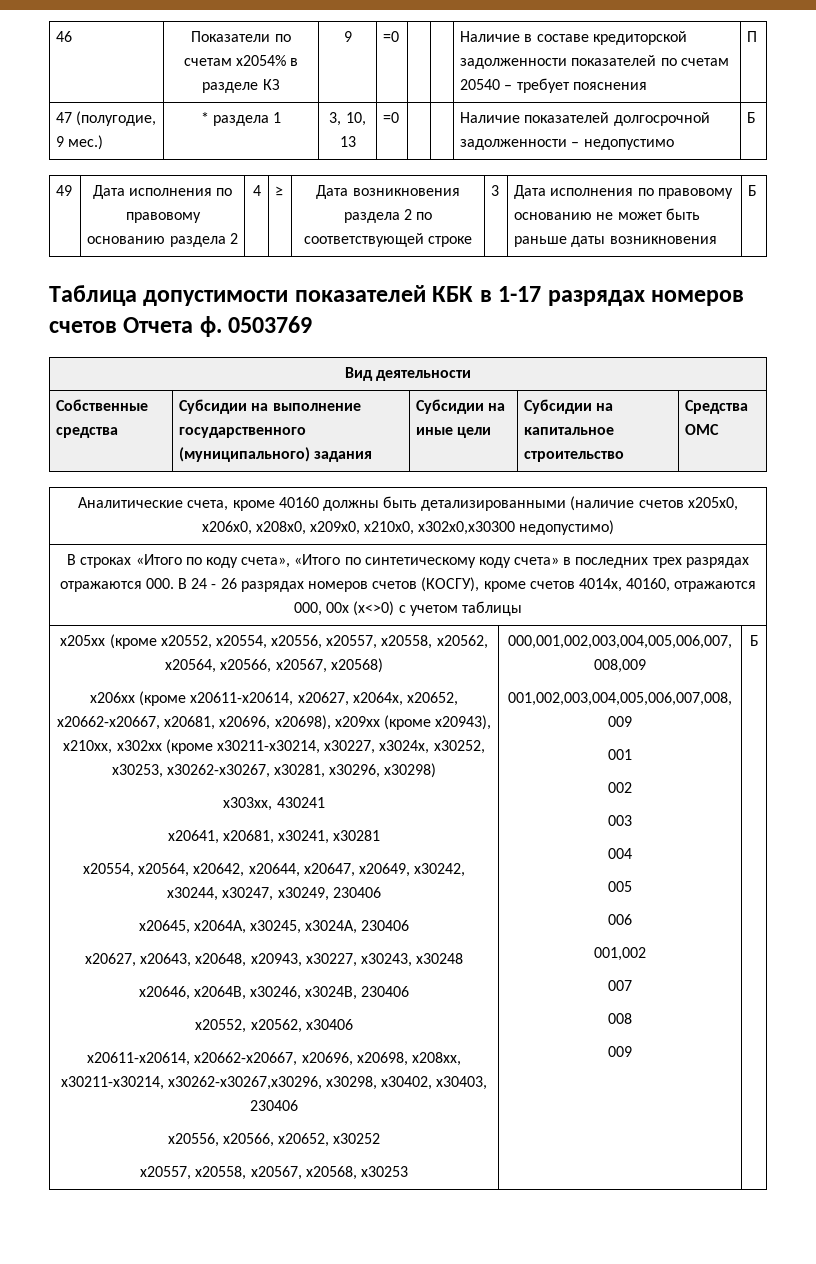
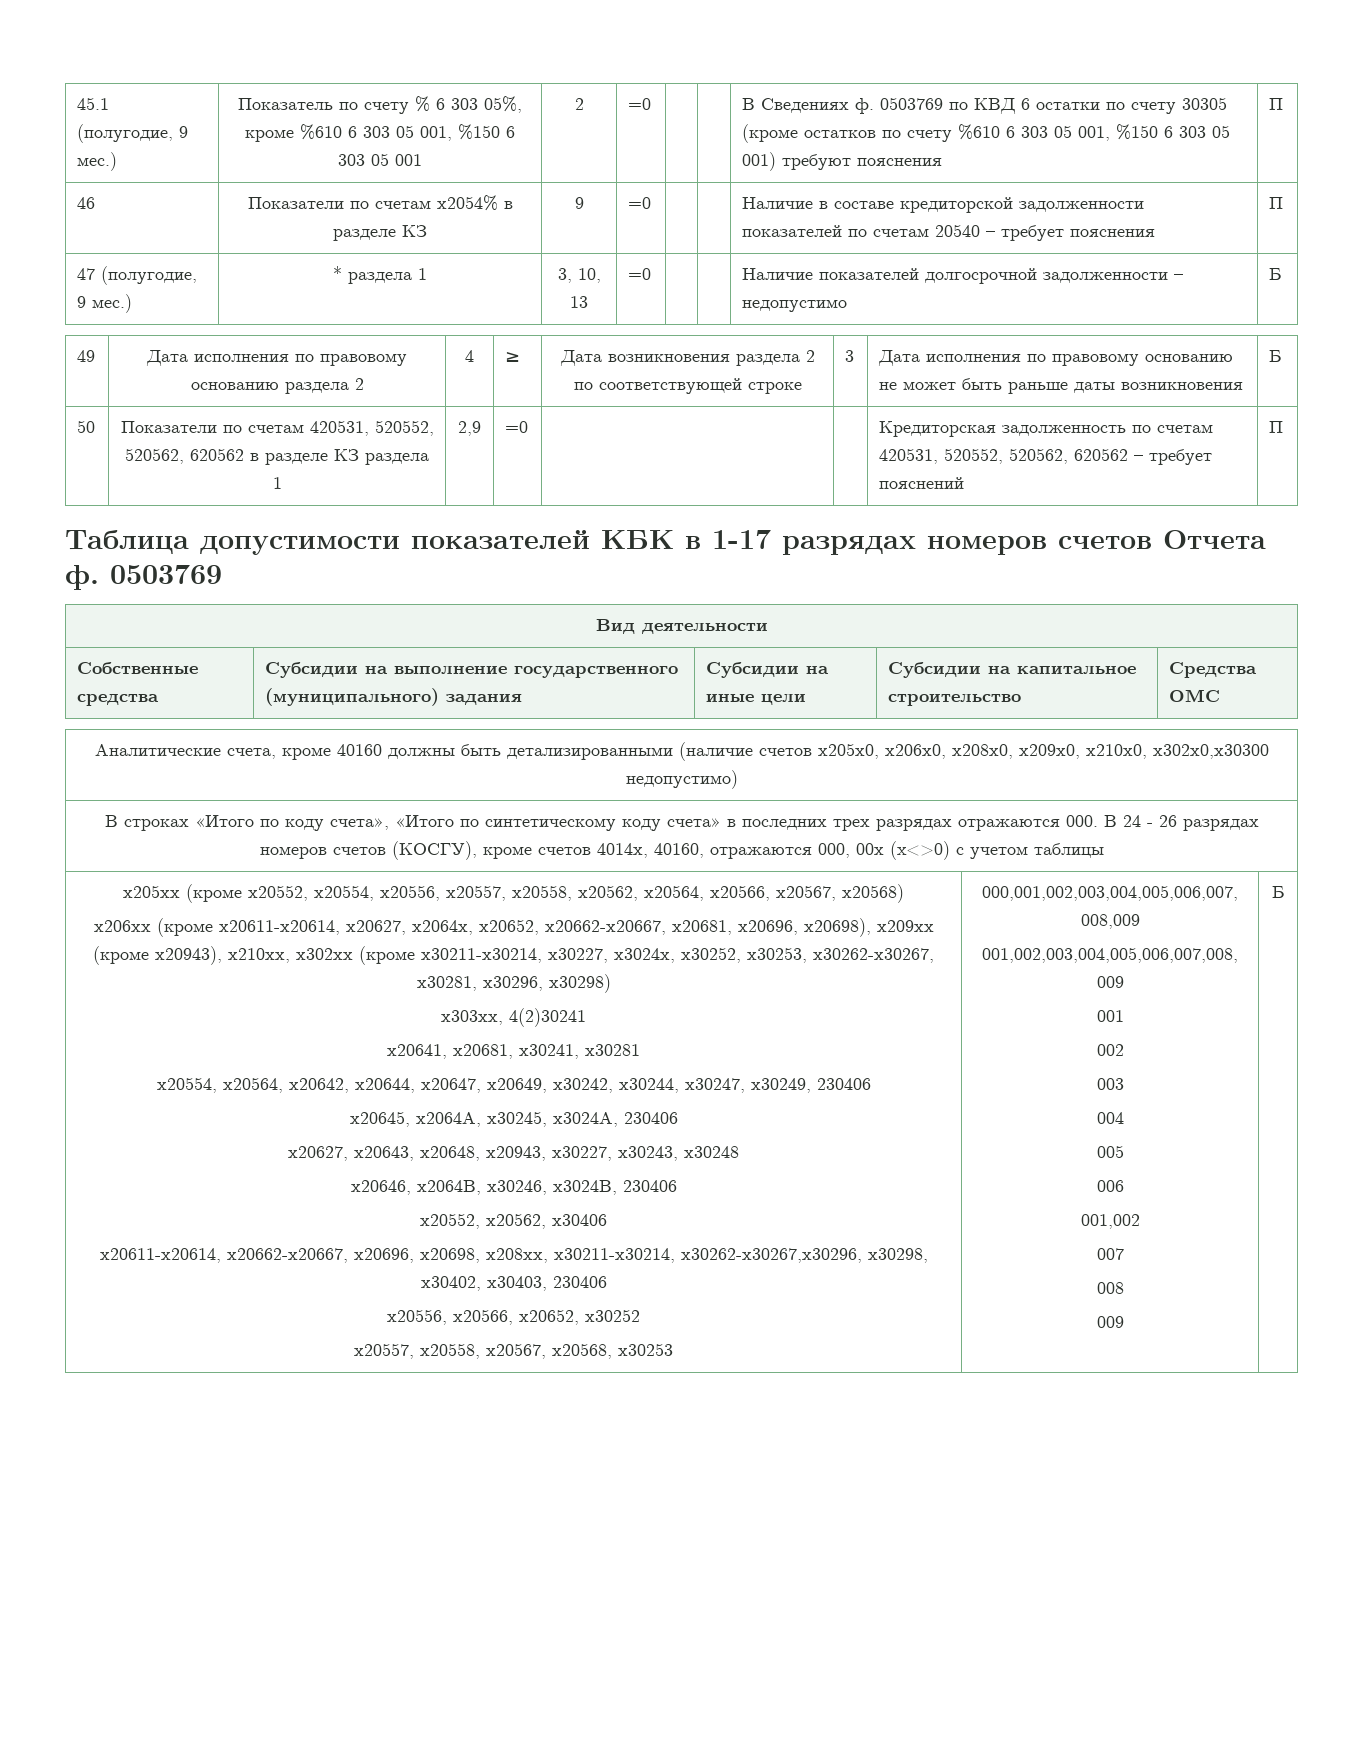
+ 45.1 (полугодие, 9 мес.) | Показатель по счету % 6 303 05%, кроме %610 6 303 05 001, %150 6 303 05 001 | 2 | =0 | | | В Сведениях ф. 0503769 по КВД 6 остатки по счету 30305 (кроме остатков по счету %610 6 303 05 001, %150 6 303 05 001) требуют пояснения | П
+ 50 | Показатели по счетам 420531, 520552, 520562, 620562 в разделе КЗ раздела 1 | 2,9 | =0 | | | Кредиторская задолженность по счетам 420531, 520552, 520562, 620562 – требует пояснений | П
- х303хх, 430241
+ х303хх, 4(2)30241

